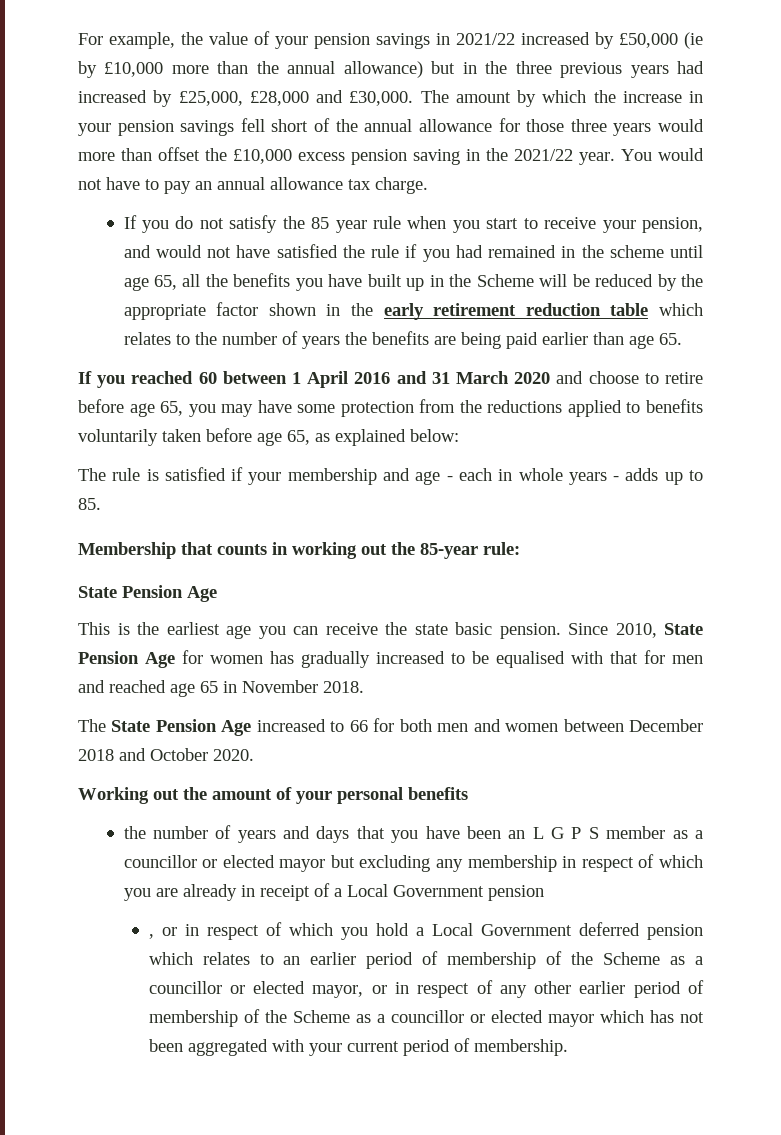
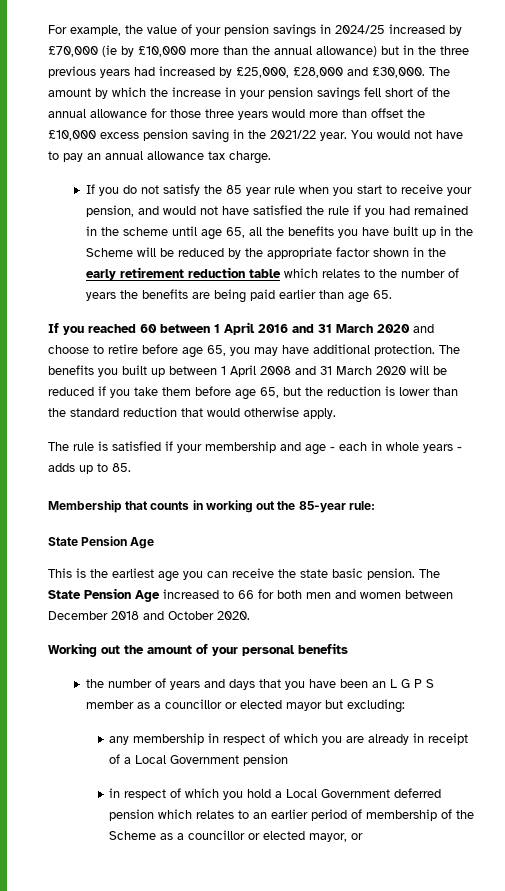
- For example, the value of your pension savings in 2021/22 increased by £50,000 (ie by £10,000 more than the annual allowance) but in the three previous years had increased by £25,000, £28,000 and £30,000.
+ For example, the value of your pension savings in 2024/25 increased by £70,000 (ie by £10,000 more than the annual allowance) but in the three previous years had increased by £25,000, £28,000 and £30,000.
- If you reached 60 between 1 April 2016 and 31 March 2020 and choose to retire before age 65, you may have some protection from the reductions applied to benefits voluntarily taken before age 65, as explained below:
+ If you reached 60 between 1 April 2016 and 31 March 2020 and choose to retire before age 65, you may have additional protection. The benefits you built up between 1 April 2008 and 31 March 2020 will be reduced if you take them before age 65, but the reduction is lower than the standard reduction that would otherwise apply.
- This is the earliest age you can receive the state basic pension. Since 2010, State Pension Age for women has gradually increased to be equalised with that for men and reached age 65 in November 2018.
- The State Pension Age increased to 66 for both men and women between December 2018 and October 2020.
+ This is the earliest age you can receive the state basic pension. The State Pension Age increased to 66 for both men and women between December 2018 and October 2020.
- the number of years and days that you have been an L G P S member as a councillor or elected mayor but excluding any membership in respect of which you are already in receipt of a Local Government pension
+ the number of years and days that you have been an L G P S member as a councillor or elected mayor but excluding:
+ any membership in respect of which you are already in receipt of a Local Government pension
- , or in respect of which you hold a Local Government deferred pension which relates to an earlier period of membership of the Scheme as a councillor or elected mayor, or in respect of any other earlier period of membership of the Scheme as a councillor or elected mayor which has not been aggregated with your current period of membership.
+ in respect of which you hold a Local Government deferred pension which relates to an earlier period of membership of the Scheme as a councillor or elected mayor, or

